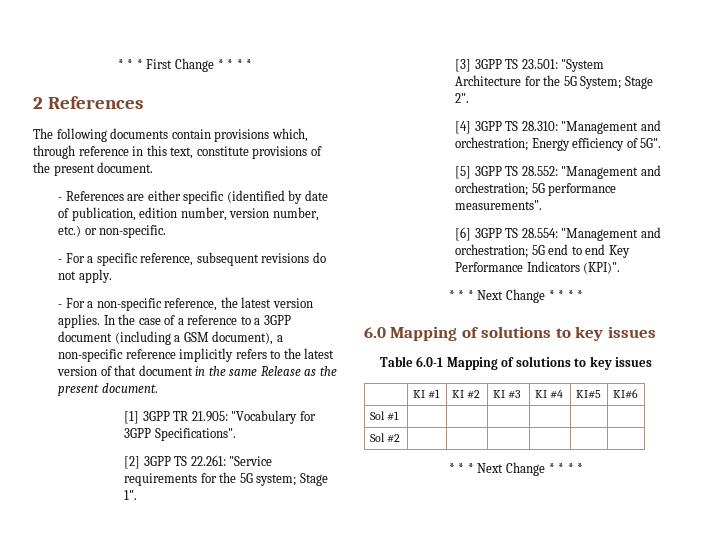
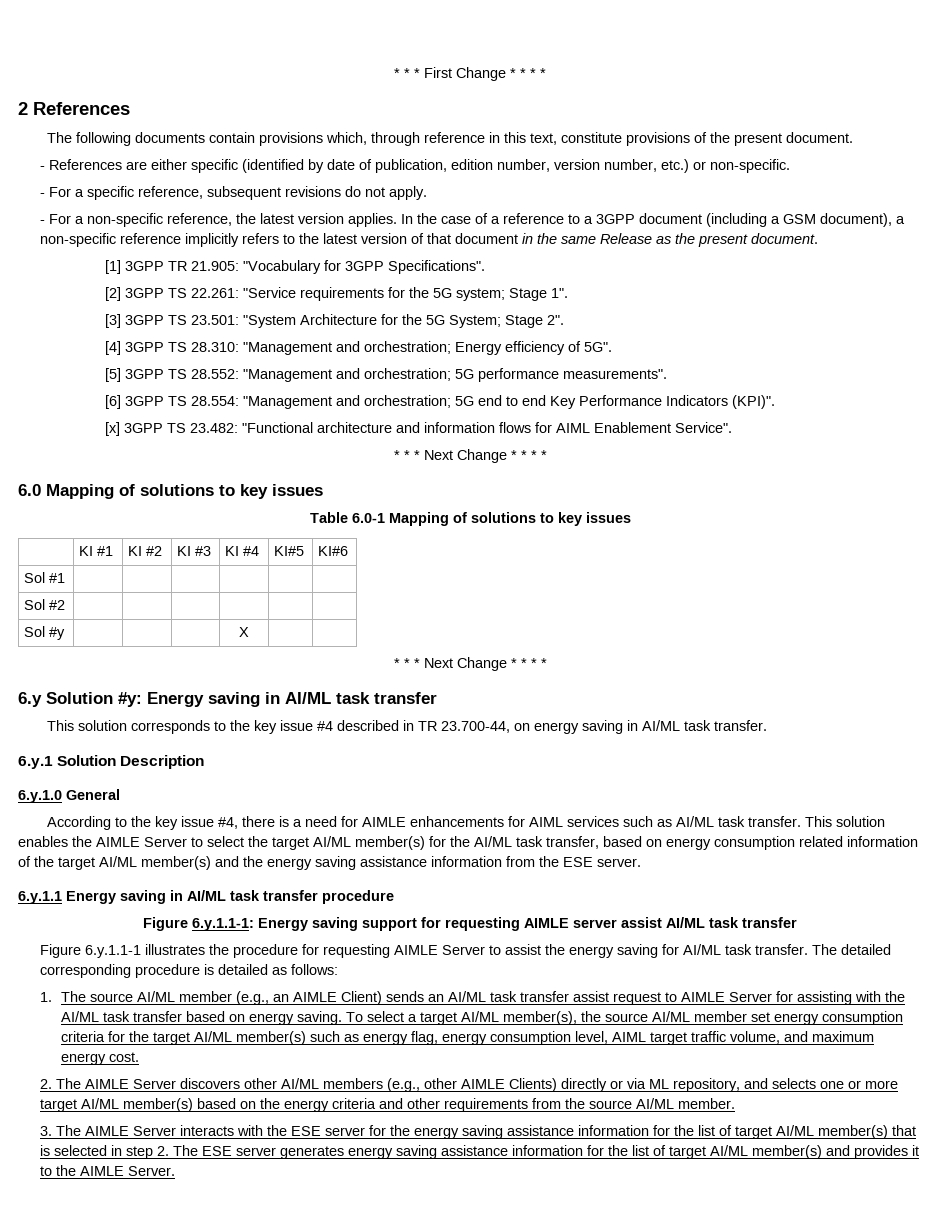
+ [x] 3GPP TS 23.482: "Functional architecture and information flows for AIML Enablement Service".
  Sol #2 | | | | | |
+ Sol #y | | | | X | |
  * * * Next Change * * * *
+ 6.y Solution #y: Energy saving in AI/ML task transfer
+ This solution corresponds to the key issue #4 described in TR 23.700-44, on energy saving in AI/ML task transfer.
+ 6.y.1 Solution Description
+ 6.y.1.0 General
+ According to the key issue #4, there is a need for AIMLE enhancements for AIML services such as AI/ML task transfer. This solution enables the AIMLE Server to select the target AI/ML member(s) for the AI/ML task transfer, based on energy consumption related information of the target AI/ML member(s) and the energy saving assistance information from the ESE server.
+ 6.y.1.1 Energy saving in AI/ML task transfer procedure
+ Figure 6.y.1.1-1: Energy saving support for requesting AIMLE server assist AI/ML task transfer
+ Figure 6.y.1.1-1 illustrates the procedure for requesting AIMLE Server to assist the energy saving for AI/ML task transfer. The detailed corresponding procedure is detailed as follows:
+ 1. The source AI/ML member (e.g., an AIMLE Client) sends an AI/ML task transfer assist request to AIMLE Server for assisting with the AI/ML task transfer based on energy saving. To select a target AI/ML member(s), the source AI/ML member set energy consumption criteria for the target AI/ML member(s) such as energy flag, energy consumption level, AIML target traffic volume, and maximum energy cost.
+ 2. The AIMLE Server discovers other AI/ML members (e.g., other AIMLE Clients) directly or via ML repository, and selects one or more target AI/ML member(s) based on the energy criteria and other requirements from the source AI/ML member.
+ 3. The AIMLE Server interacts with the ESE server for the energy saving assistance information for the list of target AI/ML member(s) that is selected in step 2. The ESE server generates energy saving assistance information for the list of target AI/ML member(s) and provides it to the AIMLE Server.

